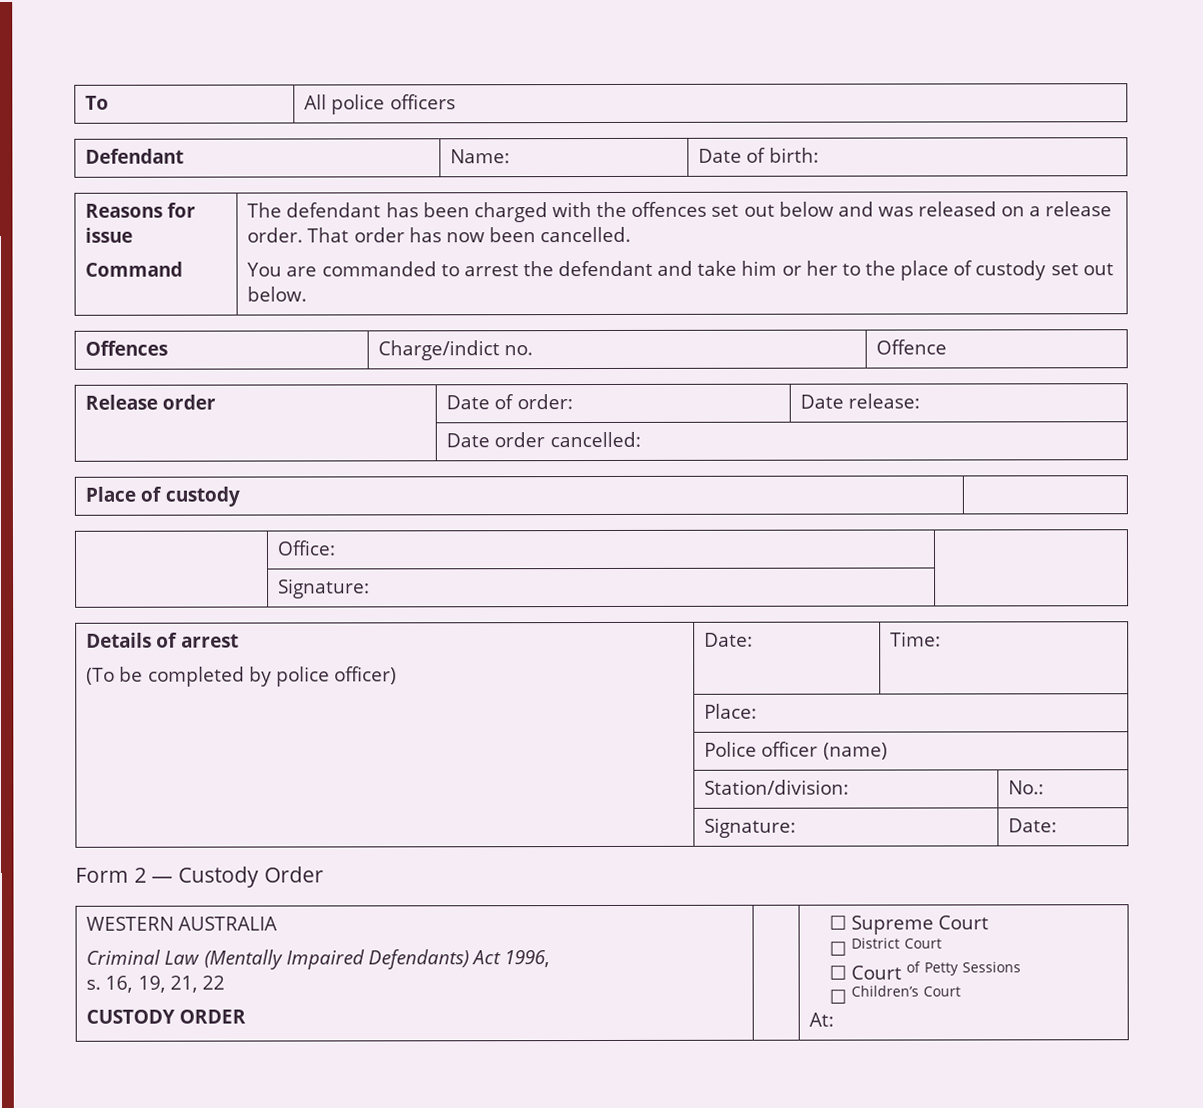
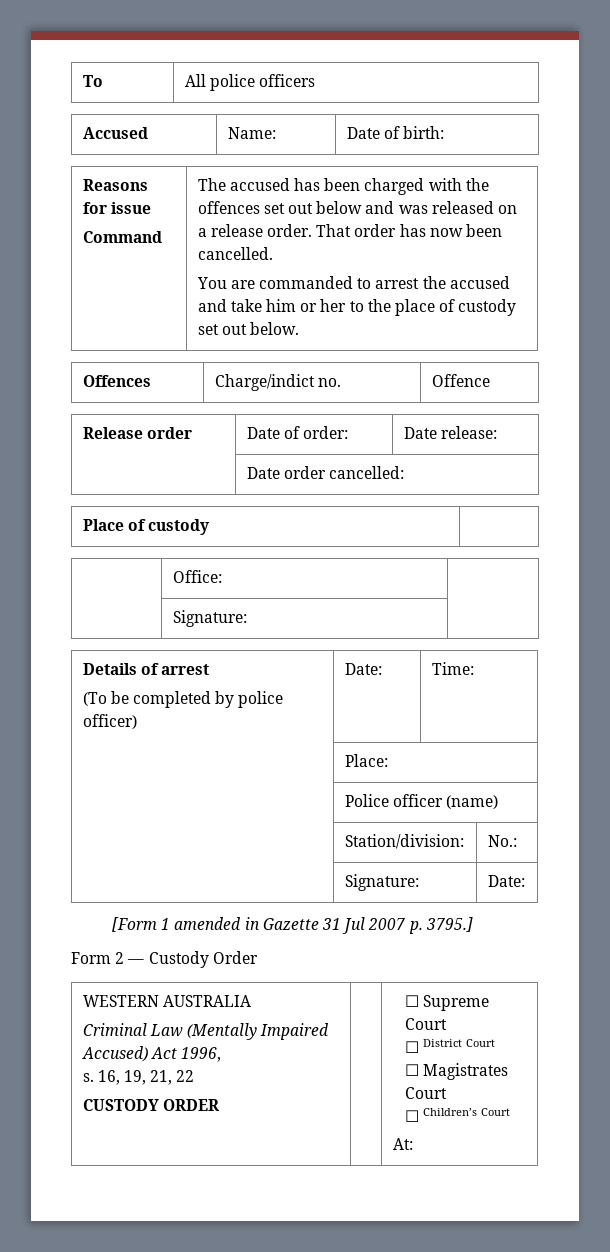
- Defendant | Name: | Date of birth:
+ Accused | Name: | Date of birth:
- The defendant has been charged with the offences set out below and was released on a release order.
+ The accused has been charged with the offences set out below and was released on a release order.
- You are commanded to arrest the defendant and take him or her to the place of custody set out below.
+ You are commanded to arrest the accused and take him or her to the place of custody set out below.
+ [Form 1 amended in Gazette 31 Jul 2007 p. 3795.]
  WESTERN AUSTRALIA
- Criminal Law (Mentally Impaired Defendants) Act 1996,
+ Criminal Law (Mentally Impaired Accused) Act 1996,
  s. 16, 19, 21, 22
  CUSTODY ORDER | | ☐ Supreme Court
  ☐ District Court
- ☐ Court of Petty Sessions
+ ☐ Magistrates Court

